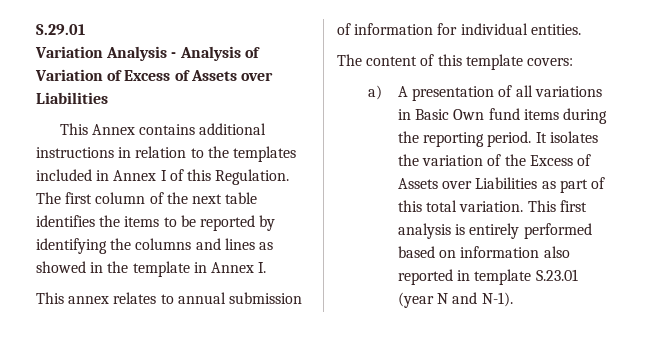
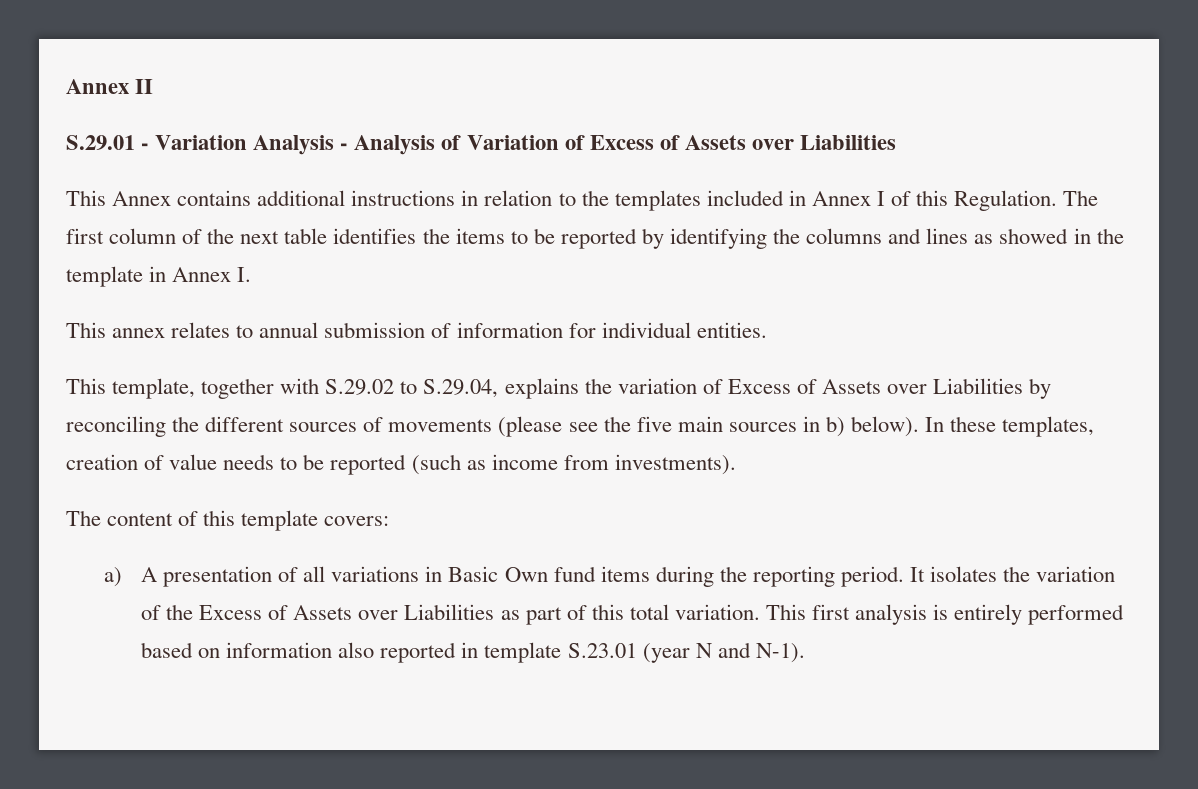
+ Annex II
- S.29.01
- Variation Analysis - Analysis of Variation of Excess of Assets over Liabilities
+ S.29.01 - Variation Analysis - Analysis of Variation of Excess of Assets over Liabilities
+ This template, together with S.29.02 to S.29.04, explains the variation of Excess of Assets over Liabilities by reconciling the different sources of movements (please see the five main sources in b) below). In these templates, creation of value needs to be reported (such as income from investments).

